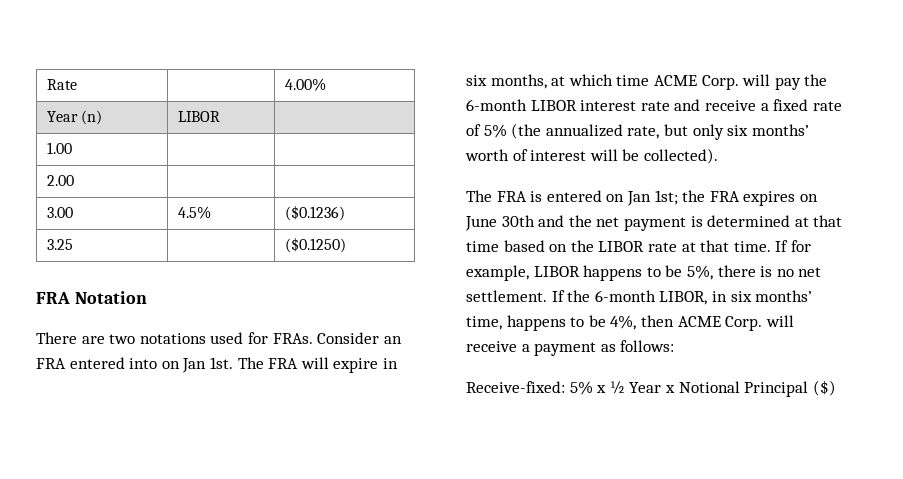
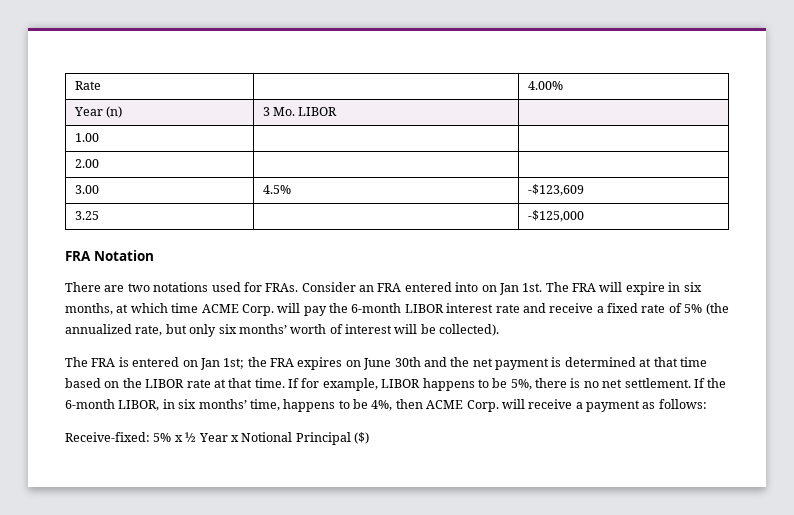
- Year (n) | LIBOR |
+ Year (n) | 3 Mo. LIBOR |
- 3.00 | 4.5% | ($0.1236)
+ 3.00 | 4.5% | -$123,609
- 3.25 | | ($0.1250)
+ 3.25 | | -$125,000

